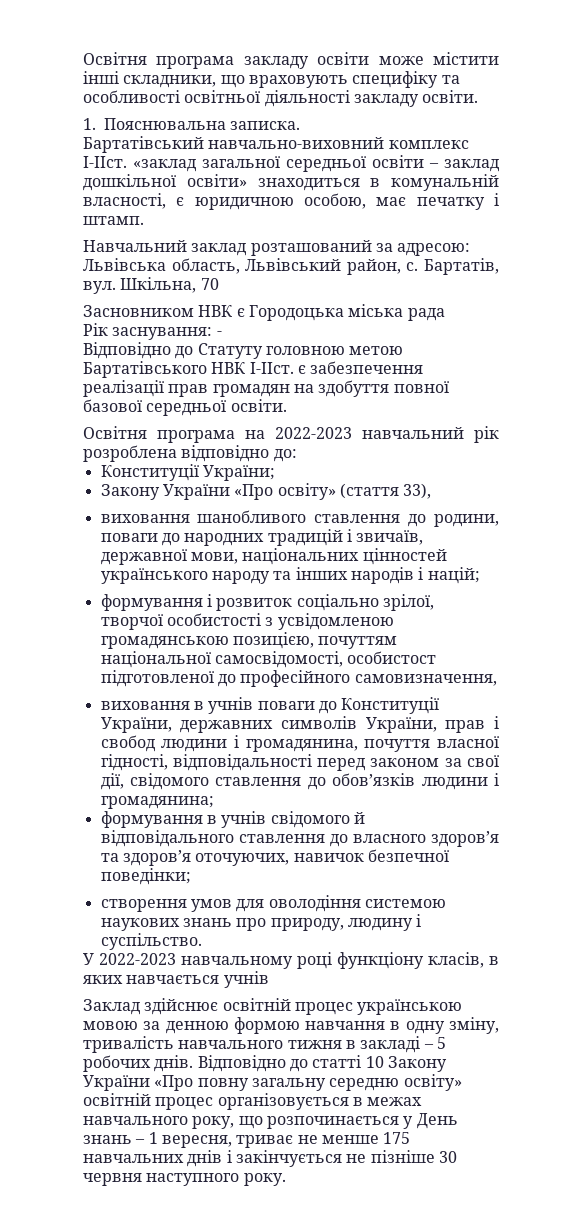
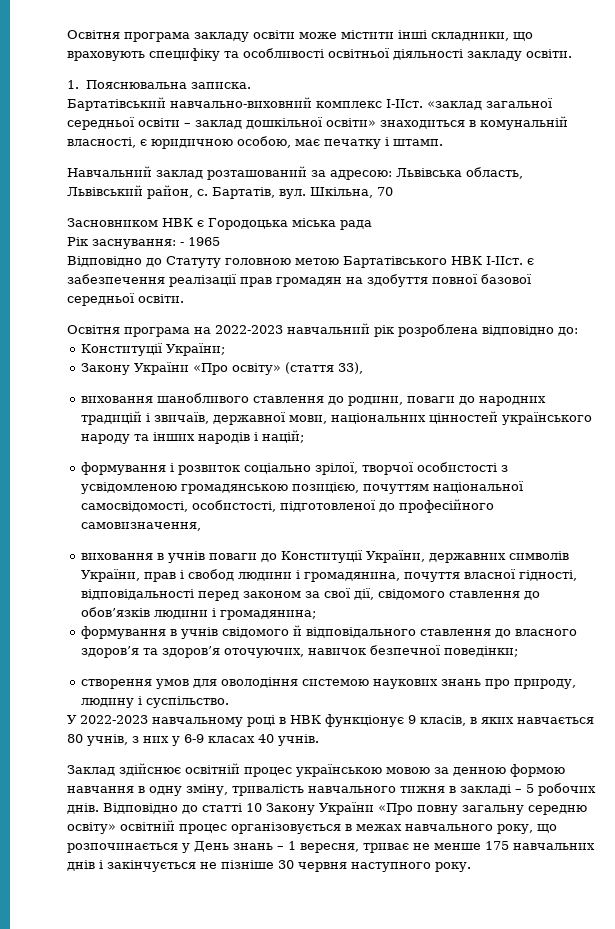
- Рік заснування: -
+ Рік заснування: - 1965
- формування і розвиток соціально зрілої, творчої особистості з усвідомленою громадянською позицією, почуттям національної самосвідомості, особистост підготовленої до професійного самовизначення,
+ формування і розвиток соціально зрілої, творчої особистості з усвідомленою громадянською позицією, почуттям національної самосвідомості, особистості, підготовленої до професійного самовизначення,
- У 2022-2023 навчальному році функціону класів, в яких навчається учнів
+ У 2022-2023 навчальному році в НВК функціонує 9 класів, в яких навчається 80 учнів, з них у 6-9 класах 40 учнів.

